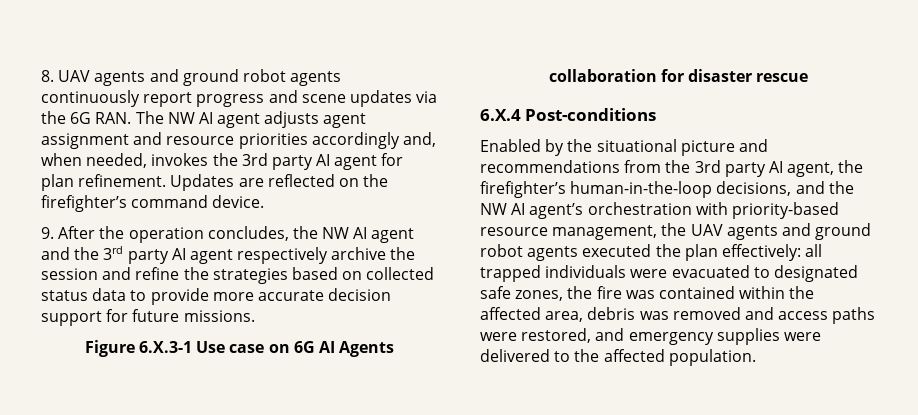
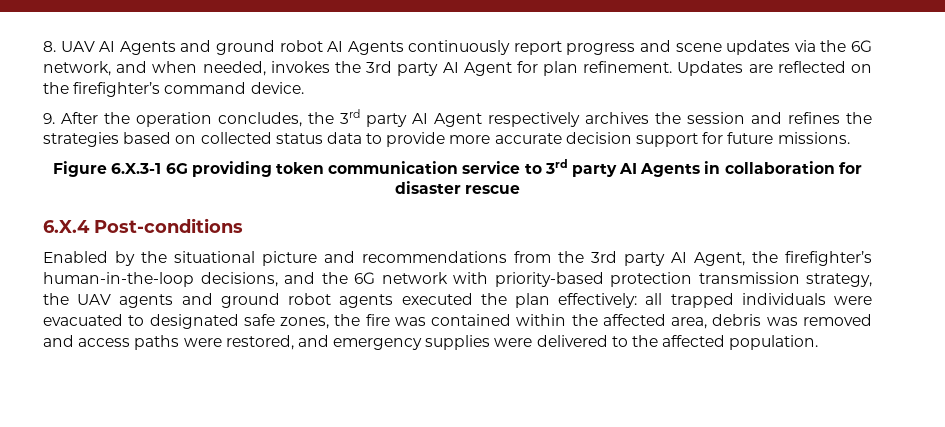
- 8. UAV agents and ground robot agents continuously report progress and scene updates via the 6G RAN. The NW AI agent adjusts agent assignment and resource priorities accordingly and, when needed, invokes the 3rd party AI agent for plan refinement.
+ 8. UAV AI Agents and ground robot AI Agents continuously report progress and scene updates via the 6G network, and when needed, invokes the 3rd party AI Agent for plan refinement.
- 9. After the operation concludes, the NW AI agent and the 3rd party AI agent respectively archive the session and refine the strategies based on collected status data to provide more accurate decision support for future missions.
+ 9. After the operation concludes, the 3rd party AI Agent respectively archives the session and refines the strategies based on collected status data to provide more accurate decision support for future missions.
- Figure 6.X.3-1 Use case on 6G AI Agents collaboration for disaster rescue
+ Figure 6.X.3-1 6G providing token communication service to 3rd party AI Agents in collaboration for disaster rescue
- Enabled by the situational picture and recommendations from the 3rd party AI agent, the firefighter’s human-in-the-loop decisions, and the NW AI agent’s orchestration with priority-based resource management, the UAV agents and ground robot agents executed the plan effectively:
+ Enabled by the situational picture and recommendations from the 3rd party AI Agent, the firefighter’s human-in-the-loop decisions, and the 6G network with priority-based protection transmission strategy, the UAV agents and ground robot agents executed the plan effectively:

